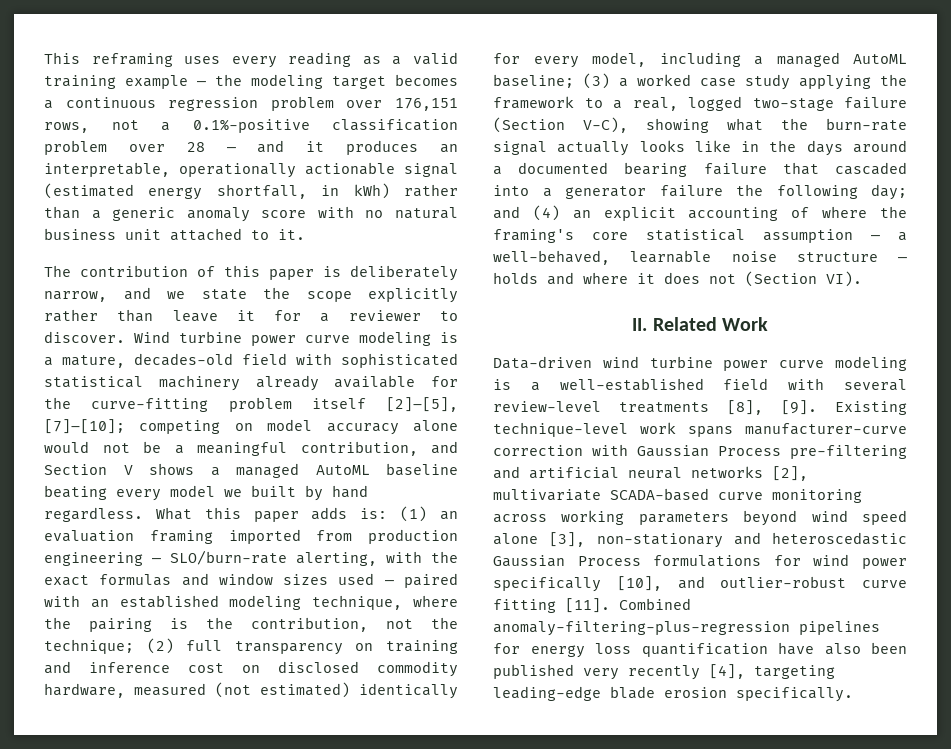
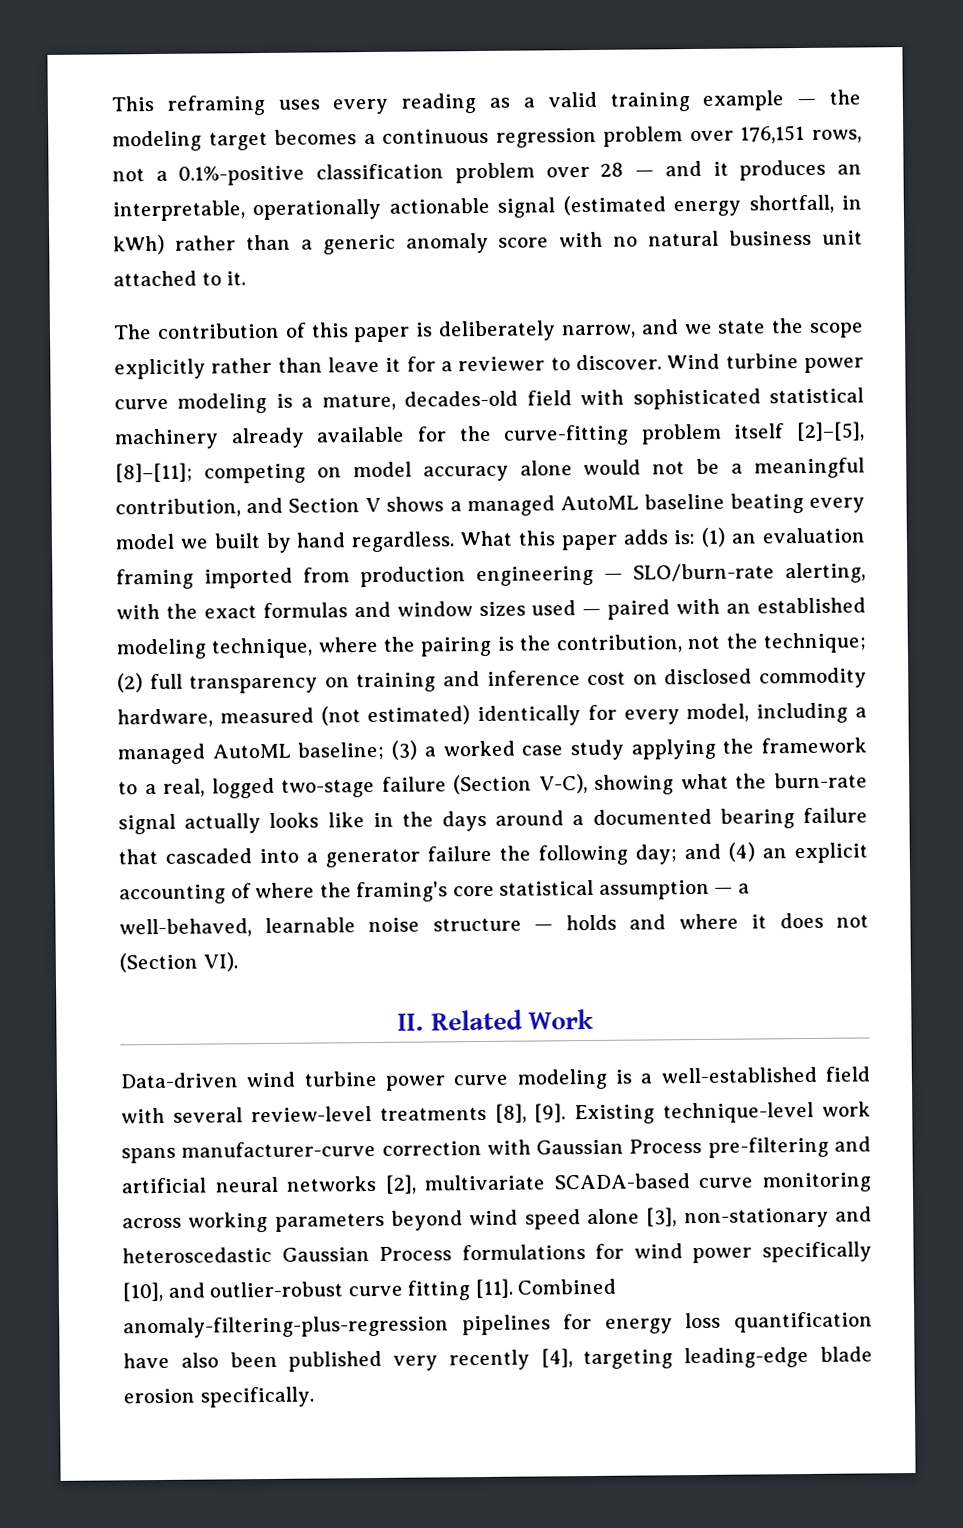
- Wind turbine power curve modeling is a mature, decades-old field with sophisticated statistical machinery already available for the curve-fitting problem itself [2]–[5], [7]–[10]; competing on model accuracy alone would not be a meaningful contribution, and Section V shows a managed AutoML baseline beating every model we built by hand regardless.
+ Wind turbine power curve modeling is a mature, decades-old field with sophisticated statistical machinery already available for the curve-fitting problem itself [2]–[5], [8]–[11]; competing on model accuracy alone would not be a meaningful contribution, and Section V shows a managed AutoML baseline beating every model we built by hand regardless.

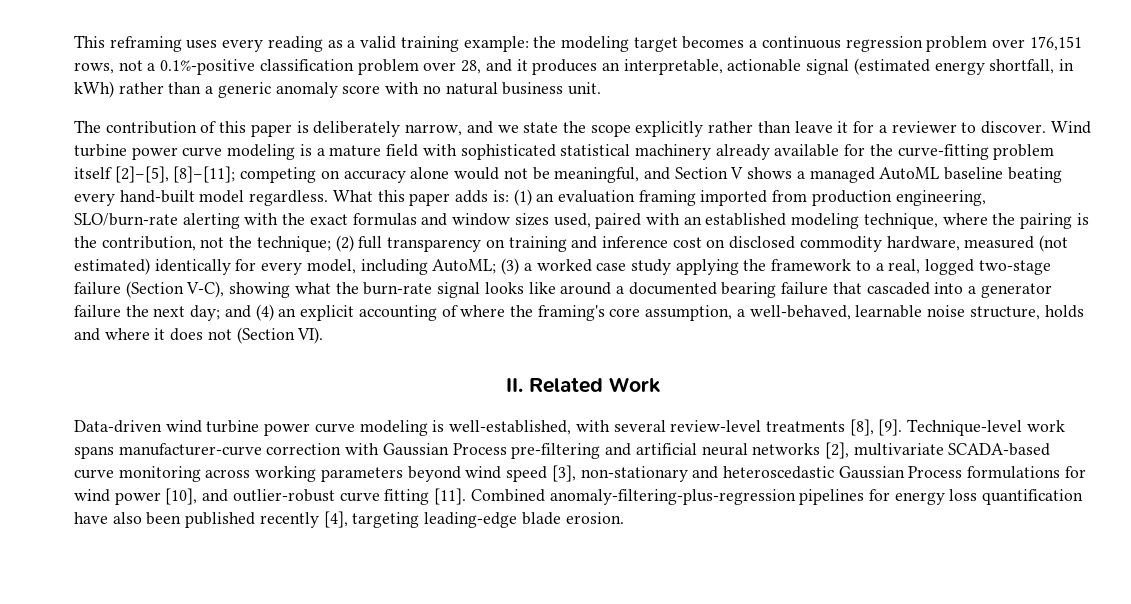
- This reframing uses every reading as a valid training example — the modeling target becomes a continuous regression problem over 176,151 rows, not a 0.1%-positive classification problem over 28 — and it produces an interpretable, operationally actionable signal (estimated energy shortfall, in kWh) rather than a generic anomaly score with no natural business unit attached to it.
+ This reframing uses every reading as a valid training example: the modeling target becomes a continuous regression problem over 176,151 rows, not a 0.1%-positive classification problem over 28, and it produces an interpretable, actionable signal (estimated energy shortfall, in kWh) rather than a generic anomaly score with no natural business unit.
- Wind turbine power curve modeling is a mature, decades-old field with sophisticated statistical machinery already available for the curve-fitting problem itself [2]–[5], [8]–[11]; competing on model accuracy alone would not be a meaningful contribution, and Section V shows a managed AutoML baseline beating every model we built by hand regardless.
+ Wind turbine power curve modeling is a mature field with sophisticated statistical machinery already available for the curve-fitting problem itself [2]–[5], [8]–[11]; competing on accuracy alone would not be meaningful, and Section V shows a managed AutoML baseline beating every hand-built model regardless.
- (1) an evaluation framing imported from production engineering — SLO/burn-rate alerting, with the exact formulas and window sizes used — paired with an established modeling technique, where the pairing is the contribution, not the technique;
+ (1) an evaluation framing imported from production engineering, SLO/burn-rate alerting with the exact formulas and window sizes used, paired with an established modeling technique, where the pairing is the contribution, not the technique;
- (2) full transparency on training and inference cost on disclosed commodity hardware, measured (not estimated) identically for every model, including a managed AutoML baseline;
+ (2) full transparency on training and inference cost on disclosed commodity hardware, measured (not estimated) identically for every model, including AutoML;
- (3) a worked case study applying the framework to a real, logged two-stage failure (Section V-C), showing what the burn-rate signal actually looks like in the days around a documented bearing failure that cascaded into a generator failure the following day;
+ (3) a worked case study applying the framework to a real, logged two-stage failure (Section V-C), showing what the burn-rate signal looks like around a documented bearing failure that cascaded into a generator failure the next day;
- and (4) an explicit accounting of where the framing's core statistical assumption — a well-behaved, learnable noise structure — holds and where it does not (Section VI).
+ and (4) an explicit accounting of where the framing's core assumption, a well-behaved, learnable noise structure, holds and where it does not (Section VI).
- Data-driven wind turbine power curve modeling is a well-established field with several review-level treatments [8], [9].
+ Data-driven wind turbine power curve modeling is well-established, with several review-level treatments [8], [9].
- Existing technique-level work spans manufacturer-curve correction with Gaussian Process pre-filtering and artificial neural networks [2], multivariate SCADA-based curve monitoring across working parameters beyond wind speed alone [3], non-stationary and heteroscedastic Gaussian Process formulations for wind power specifically [10], and outlier-robust curve fitting [11].
+ Technique-level work spans manufacturer-curve correction with Gaussian Process pre-filtering and artificial neural networks [2], multivariate SCADA-based curve monitoring across working parameters beyond wind speed [3], non-stationary and heteroscedastic Gaussian Process formulations for wind power [10], and outlier-robust curve fitting [11].
- Combined anomaly-filtering-plus-regression pipelines for energy loss quantification have also been published very recently [4], targeting leading-edge blade erosion specifically.
+ Combined anomaly-filtering-plus-regression pipelines for energy loss quantification have also been published recently [4], targeting leading-edge blade erosion.

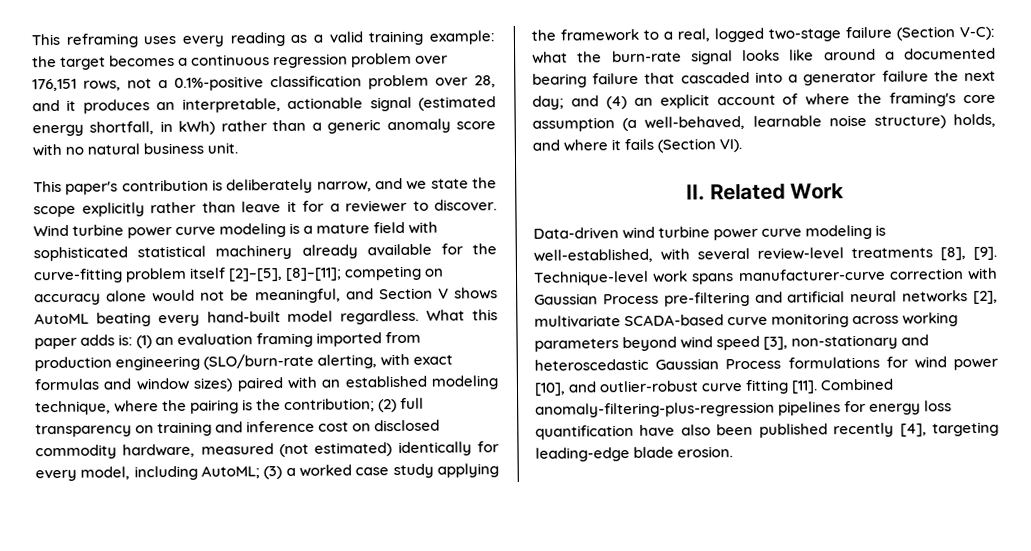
- This reframing uses every reading as a valid training example: the modeling target becomes a continuous regression problem over 176,151 rows, not a 0.1%-positive classification problem over 28, and it produces an interpretable, actionable signal (estimated energy shortfall, in kWh) rather than a generic anomaly score with no natural business unit.
+ This reframing uses every reading as a valid training example: the target becomes a continuous regression problem over 176,151 rows, not a 0.1%-positive classification problem over 28, and it produces an interpretable, actionable signal (estimated energy shortfall, in kWh) rather than a generic anomaly score with no natural business unit.
- The contribution of this paper is deliberately narrow, and we state the scope explicitly rather than leave it for a reviewer to discover.
+ This paper's contribution is deliberately narrow, and we state the scope explicitly rather than leave it for a reviewer to discover.
- Wind turbine power curve modeling is a mature field with sophisticated statistical machinery already available for the curve-fitting problem itself [2]–[5], [8]–[11]; competing on accuracy alone would not be meaningful, and Section V shows a managed AutoML baseline beating every hand-built model regardless.
+ Wind turbine power curve modeling is a mature field with sophisticated statistical machinery already available for the curve-fitting problem itself [2]–[5], [8]–[11]; competing on accuracy alone would not be meaningful, and Section V shows AutoML beating every hand-built model regardless.
- (1) an evaluation framing imported from production engineering, SLO/burn-rate alerting with the exact formulas and window sizes used, paired with an established modeling technique, where the pairing is the contribution, not the technique;
+ (1) an evaluation framing imported from production engineering (SLO/burn-rate alerting, with exact formulas and window sizes) paired with an established modeling technique, where the pairing is the contribution;
- (3) a worked case study applying the framework to a real, logged two-stage failure (Section V-C), showing what the burn-rate signal looks like around a documented bearing failure that cascaded into a generator failure the next day;
+ (3) a worked case study applying the framework to a real, logged two-stage failure (Section V-C): what the burn-rate signal looks like around a documented bearing failure that cascaded into a generator failure the next day;
- and (4) an explicit accounting of where the framing's core assumption, a well-behaved, learnable noise structure, holds and where it does not (Section VI).
+ and (4) an explicit account of where the framing's core assumption (a well-behaved, learnable noise structure) holds, and where it fails (Section VI).

